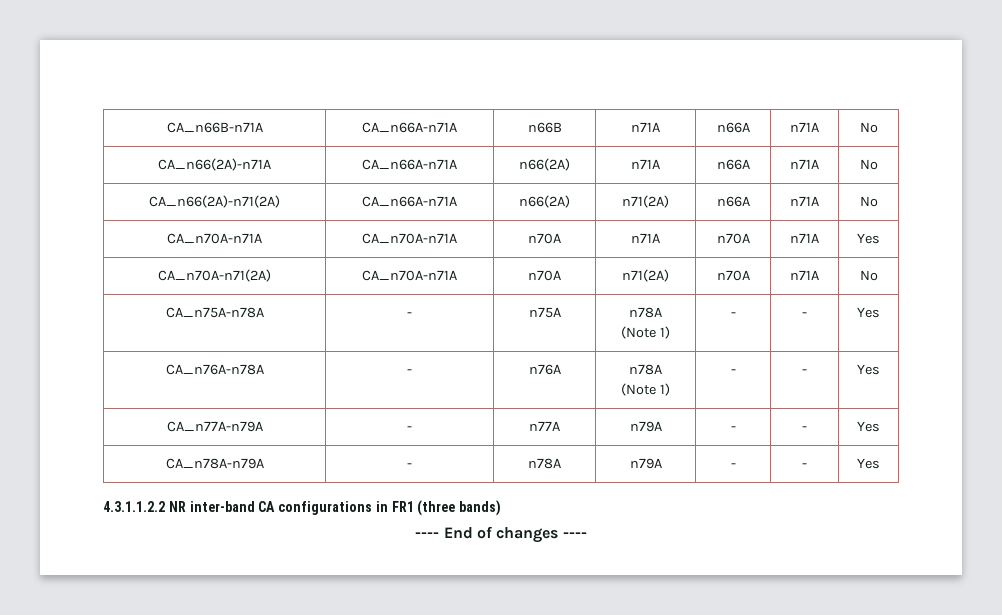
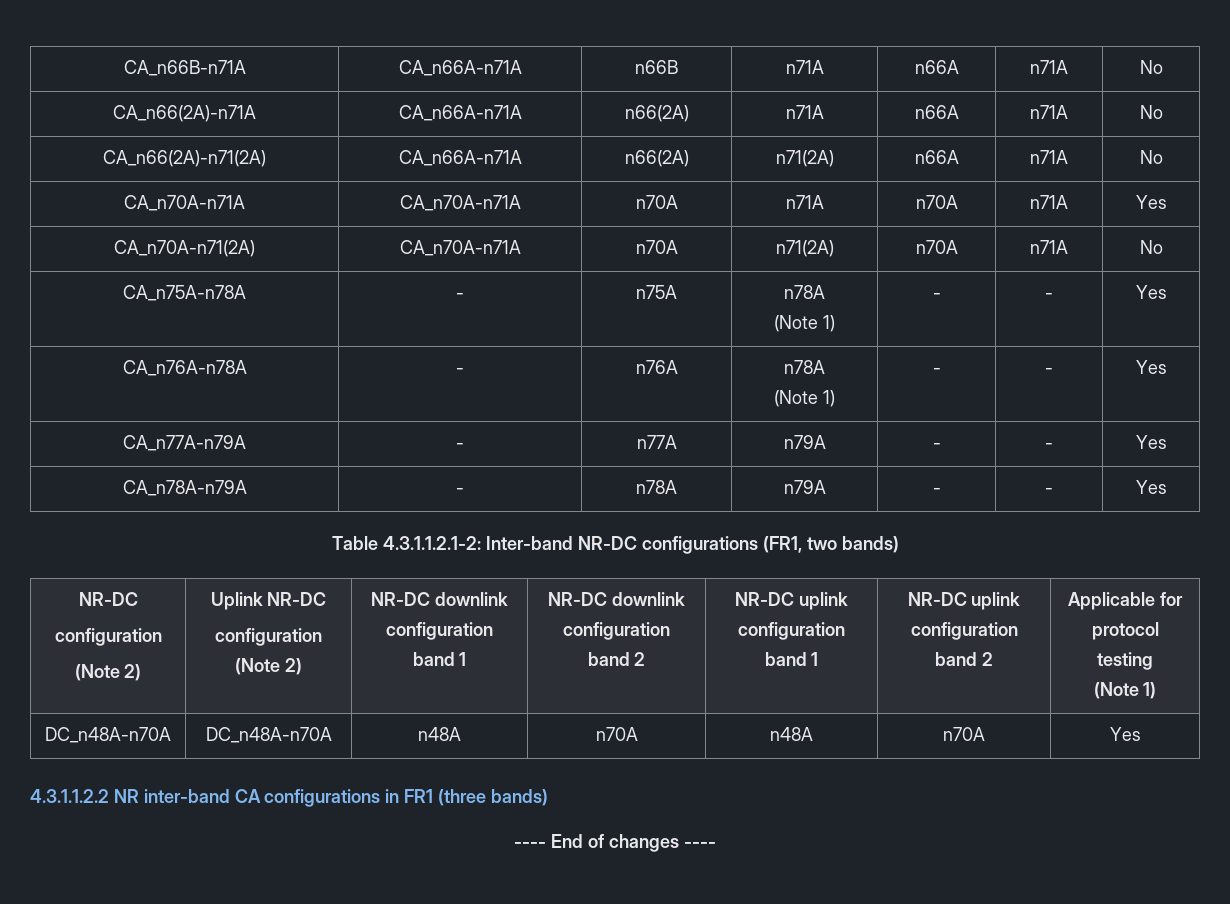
+ Table 4.3.1.1.2.1-2: Inter-band NR-DC configurations (FR1, two bands)
+ NR-DC
+ configuration
+ (Note 2) | Uplink NR-DC
+ configuration (Note 2) | NR-DC downlink configuration band 1 | NR-DC downlink configuration band 2 | NR-DC uplink configuration band 1 | NR-DC uplink configuration band 2 | Applicable for protocol testing
+ (Note 1)
+ DC_n48A-n70A | DC_n48A-n70A | n48A | n70A | n48A | n70A | Yes

